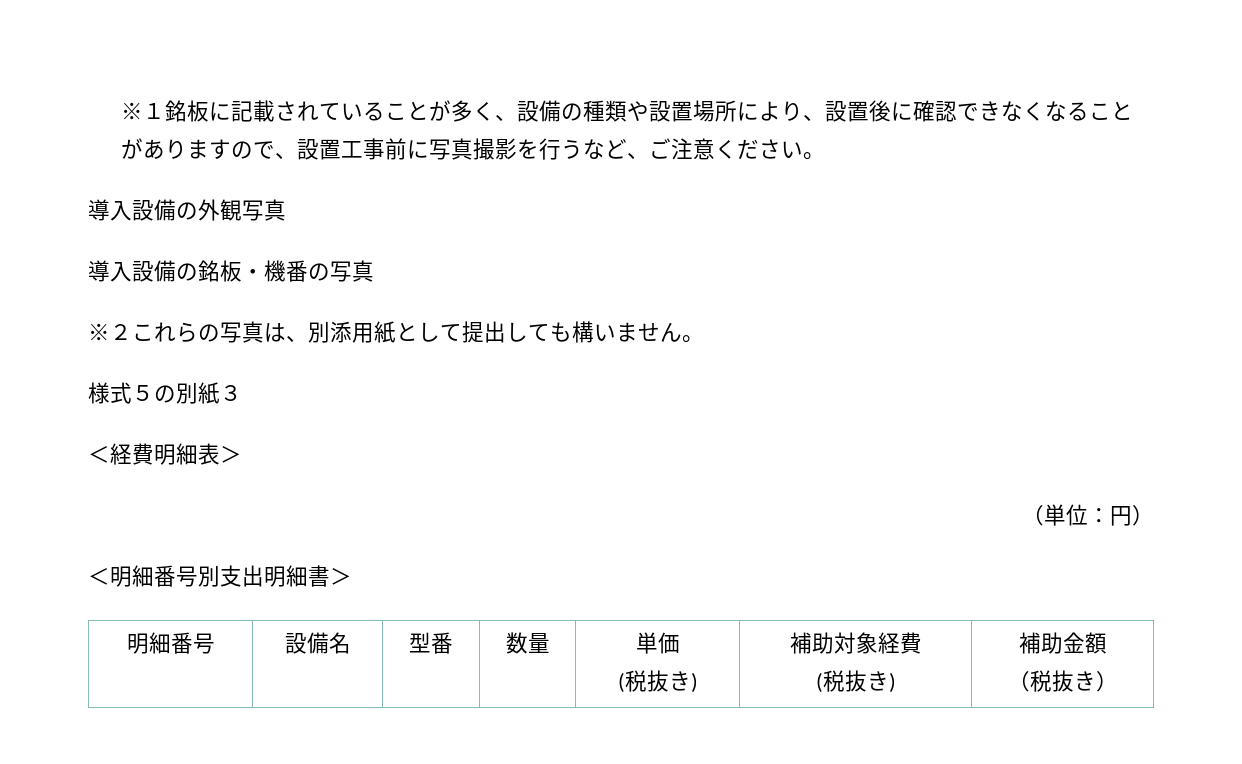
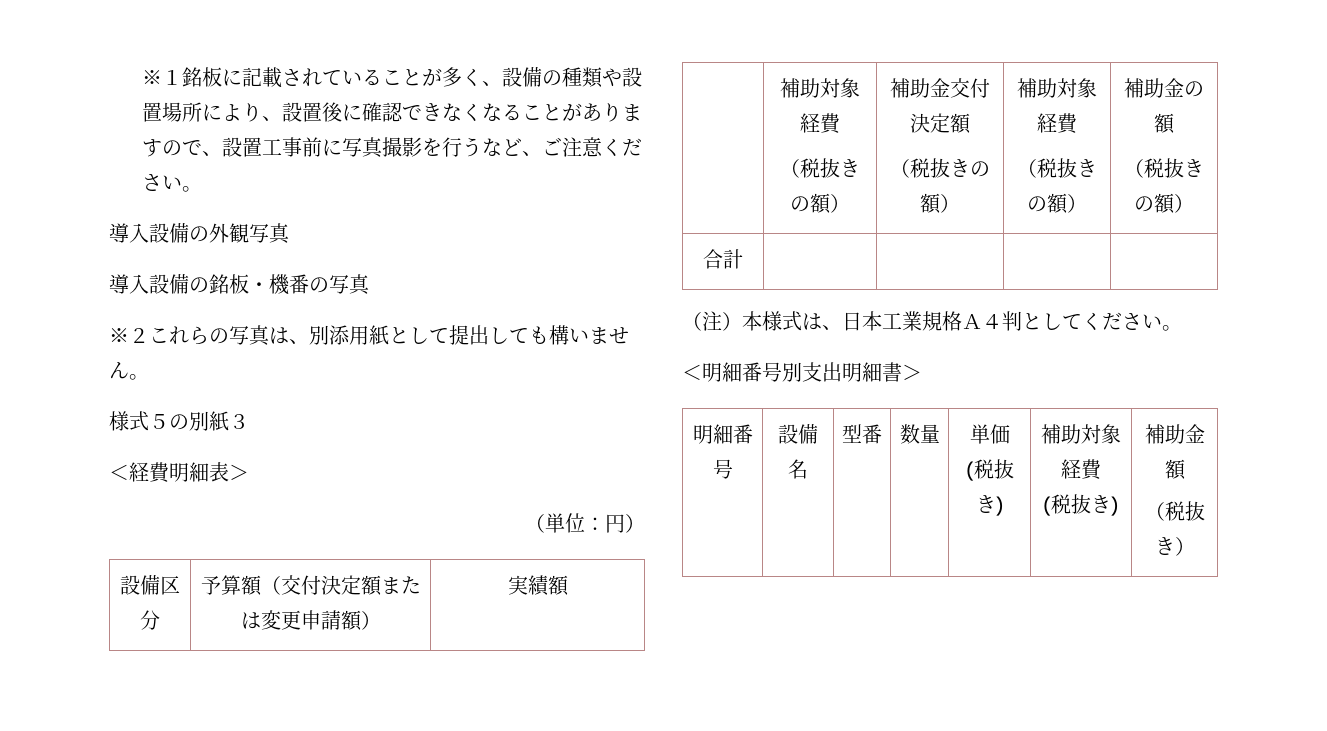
+ 設備区分 | 予算額（交付決定額または変更申請額） | 実績額
+ | 補助対象経費
+ （税抜きの額） | 補助金交付決定額
+ （税抜きの額） | 補助対象経費
+ （税抜きの額） | 補助金の額
+ （税抜きの額）
+ 合計 | | | |
+ （注）本様式は、日本工業規格Ａ４判としてください。

